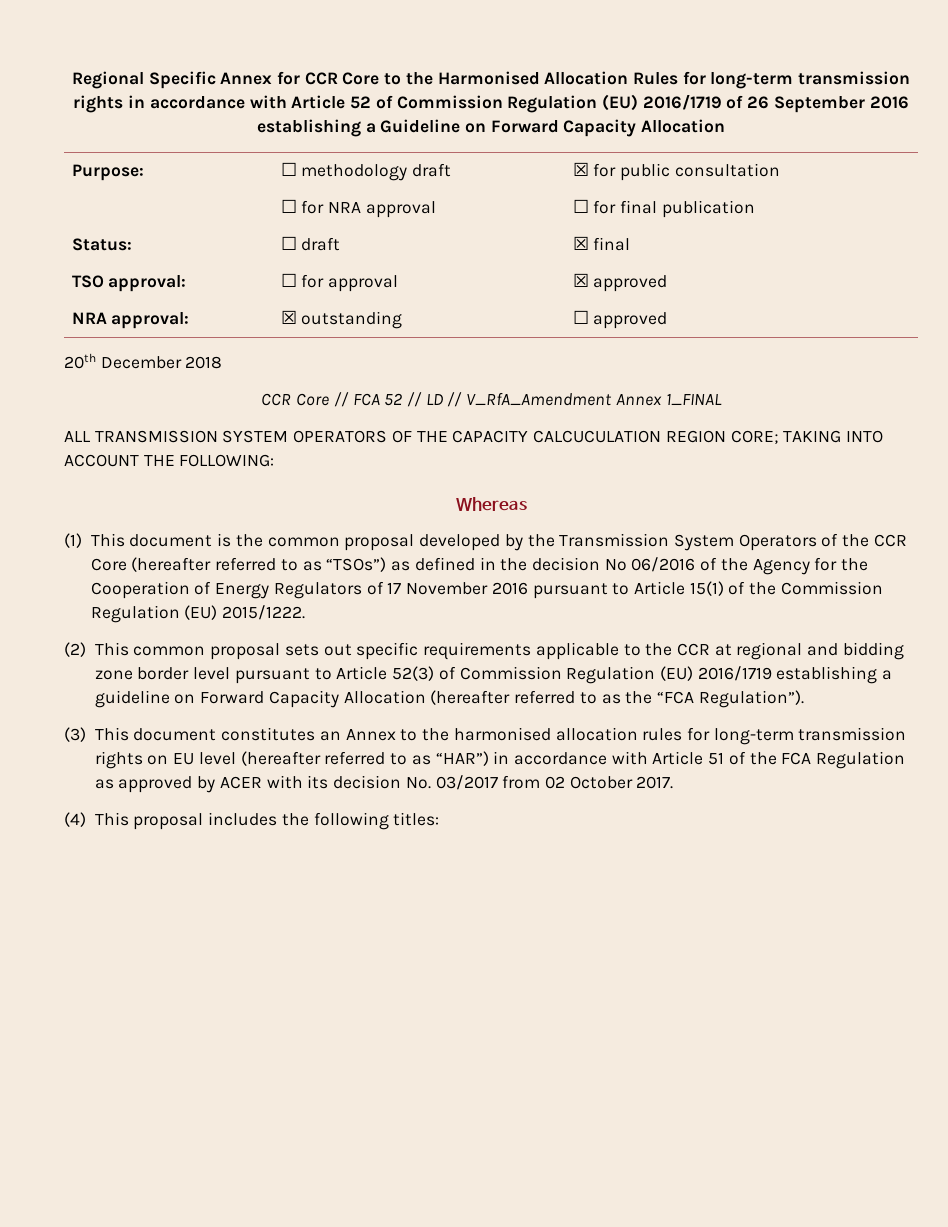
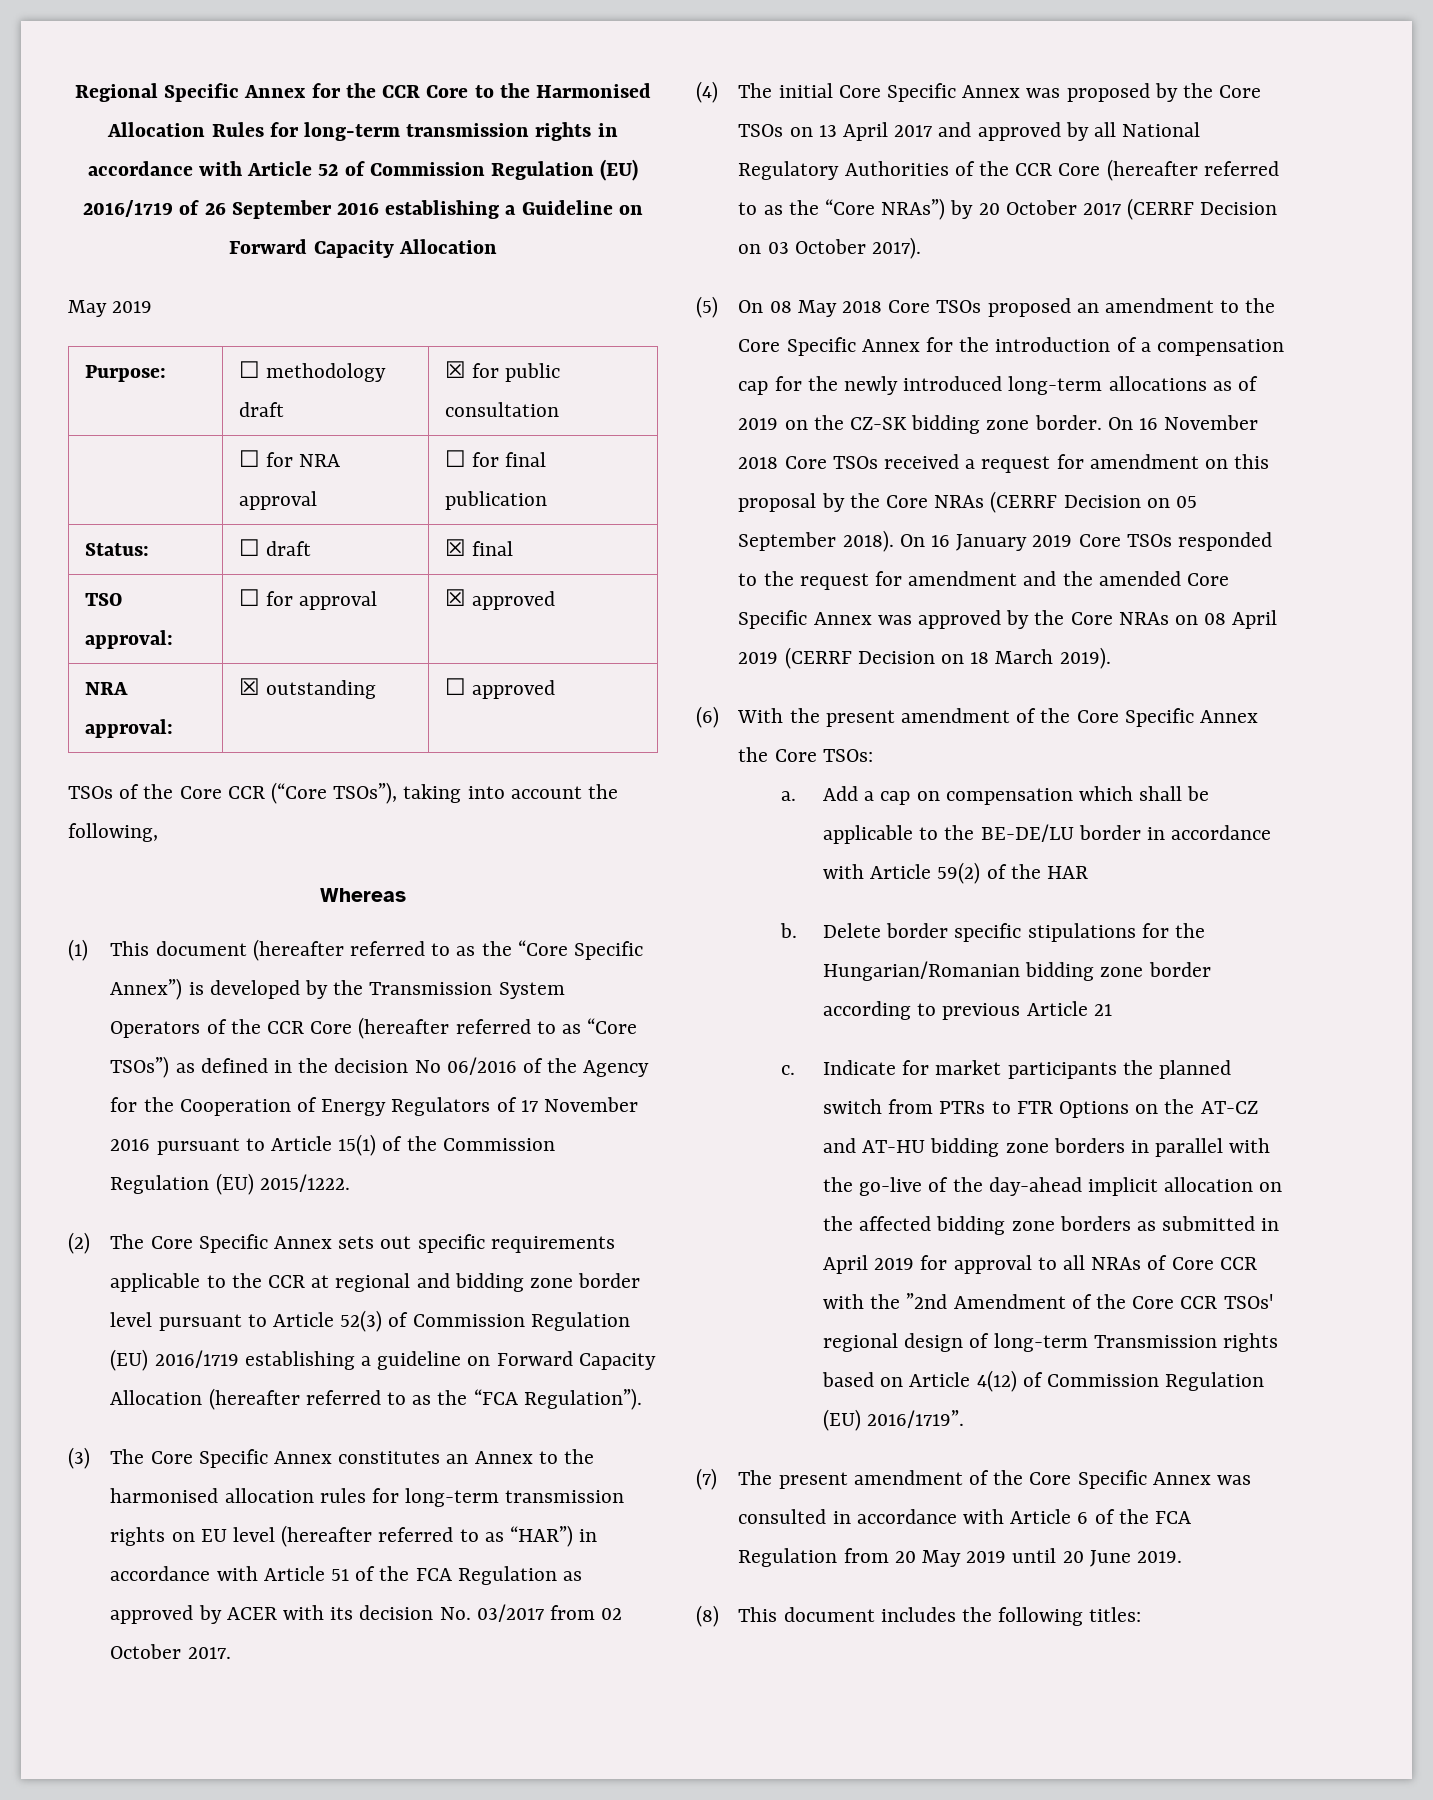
- Regional Specific Annex for CCR Core to the Harmonised Allocation Rules for long-term transmission rights in accordance with Article 52 of Commission Regulation (EU) 2016/1719 of 26 September 2016 establishing a Guideline on Forward Capacity Allocation
+ Regional Specific Annex for the CCR Core to the Harmonised Allocation Rules for long-term transmission rights in accordance with Article 52 of Commission Regulation (EU) 2016/1719 of 26 September 2016 establishing a Guideline on Forward Capacity Allocation
+ May 2019
- 20th December 2018
- CCR Core // FCA 52 // LD // V_RfA_Amendment Annex 1_FINAL
- ALL TRANSMISSION SYSTEM OPERATORS OF THE CAPACITY CALCUCULATION REGION CORE; TAKING INTO ACCOUNT THE FOLLOWING:
+ TSOs of the Core CCR (“Core TSOs”), taking into account the following,
  Whereas
- (1) This document is the common proposal developed by the Transmission System Operators of the CCR Core (hereafter referred to as “TSOs”) as defined in the decision No 06/2016 of the Agency for the Cooperation of Energy Regulators of 17 November 2016 pursuant to Article 15(1) of the Commission Regulation (EU) 2015/1222.
+ (1) This document (hereafter referred to as the “Core Specific Annex”) is developed by the Transmission System Operators of the CCR Core (hereafter referred to as “Core TSOs”) as defined in the decision No 06/2016 of the Agency for the Cooperation of Energy Regulators of 17 November 2016 pursuant to Article 15(1) of the Commission Regulation (EU) 2015/1222.
- (2) This common proposal sets out specific requirements applicable to the CCR at regional and bidding zone border level pursuant to Article 52(3) of Commission Regulation (EU) 2016/1719 establishing a guideline on Forward Capacity Allocation (hereafter referred to as the “FCA Regulation”).
+ (2) The Core Specific Annex sets out specific requirements applicable to the CCR at regional and bidding zone border level pursuant to Article 52(3) of Commission Regulation (EU) 2016/1719 establishing a guideline on Forward Capacity Allocation (hereafter referred to as the “FCA Regulation”).
- (3) This document constitutes an Annex to the harmonised allocation rules for long-term transmission rights on EU level (hereafter referred to as “HAR”) in accordance with Article 51 of the FCA Regulation as approved by ACER with its decision No. 03/2017 from 02 October 2017.
+ (3) The Core Specific Annex constitutes an Annex to the harmonised allocation rules for long-term transmission rights on EU level (hereafter referred to as “HAR”) in accordance with Article 51 of the FCA Regulation as approved by ACER with its decision No. 03/2017 from 02 October 2017.
- (4) This proposal includes the following titles:
+ (4) The initial Core Specific Annex was proposed by the Core TSOs on 13 April 2017 and approved by all National Regulatory Authorities of the CCR Core (hereafter referred to as the “Core NRAs”) by 20 October 2017 (CERRF Decision on 03 October 2017).
+ (5) On 08 May 2018 Core TSOs proposed an amendment to the Core Specific Annex for the introduction of a compensation cap for the newly introduced long-term allocations as of 2019 on the CZ-SK bidding zone border. On 16 November 2018 Core TSOs received a request for amendment on this proposal by the Core NRAs (CERRF Decision on 05 September 2018). On 16 January 2019 Core TSOs responded to the request for amendment and the amended Core Specific Annex was approved by the Core NRAs on 08 April 2019 (CERRF Decision on 18 March 2019).
+ (6) With the present amendment of the Core Specific Annex the Core TSOs:
+ a. Add a cap on compensation which shall be applicable to the BE-DE/LU border in accordance with Article 59(2) of the HAR
+ b. Delete border specific stipulations for the Hungarian/Romanian bidding zone border according to previous Article 21
+ c. Indicate for market participants the planned switch from PTRs to FTR Options on the AT-CZ and AT-HU bidding zone borders in parallel with the go-live of the day-ahead implicit allocation on the affected bidding zone borders as submitted in April 2019 for approval to all NRAs of Core CCR with the ”2nd Amendment of the Core CCR TSOs' regional design of long-term Transmission rights based on Article 4(12) of Commission Regulation (EU) 2016/1719”.
+ (7) The present amendment of the Core Specific Annex was consulted in accordance with Article 6 of the FCA Regulation from 20 May 2019 until 20 June 2019.
+ (8) This document includes the following titles:

